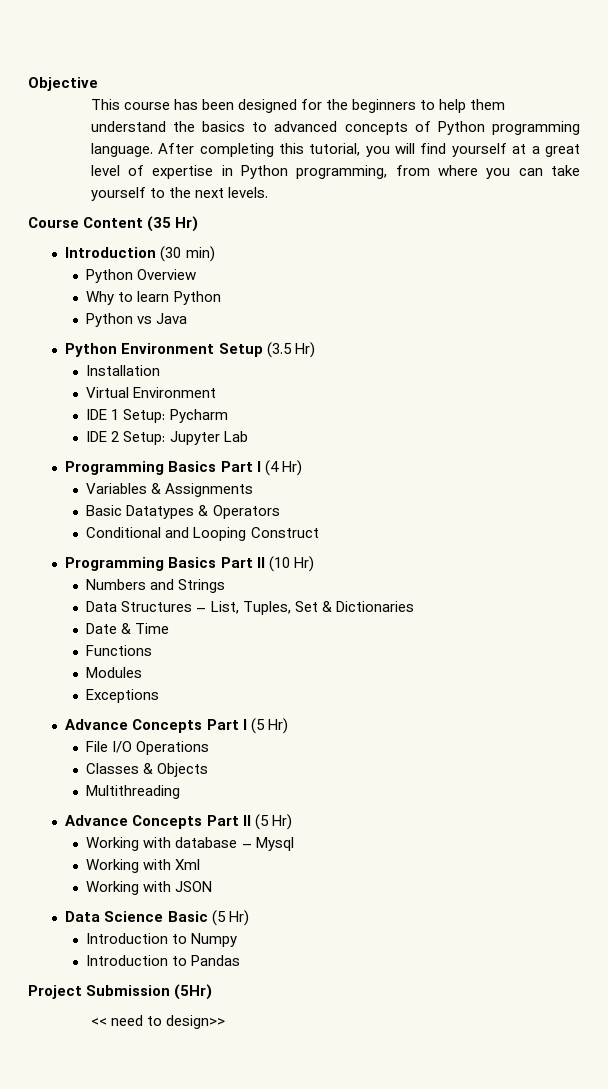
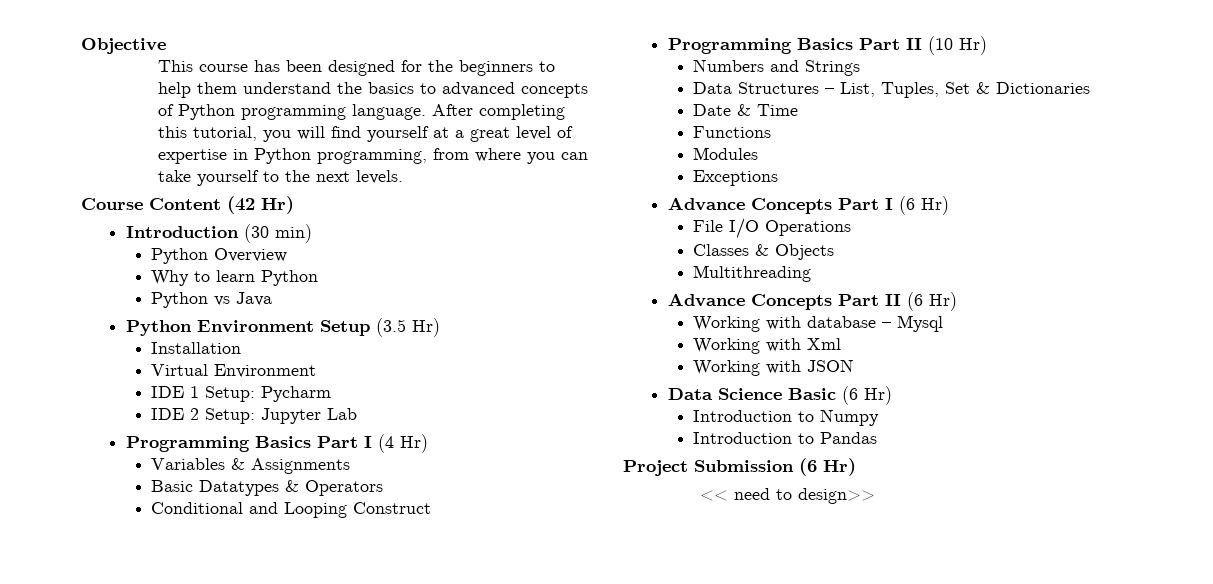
- Course Content (35 Hr)
+ Course Content (42 Hr)
- Advance Concepts Part I (5 Hr)
+ Advance Concepts Part I (6 Hr)
- Advance Concepts Part II (5 Hr)
+ Advance Concepts Part II (6 Hr)
- Data Science Basic (5 Hr)
+ Data Science Basic (6 Hr)
- Project Submission (5Hr)
+ Project Submission (6 Hr)

